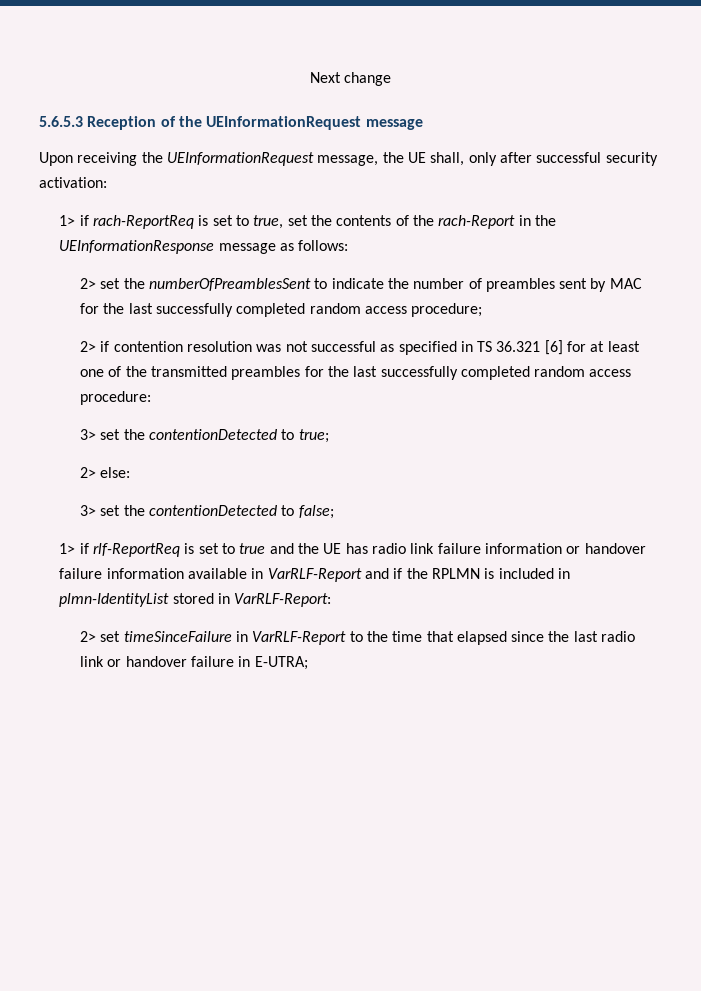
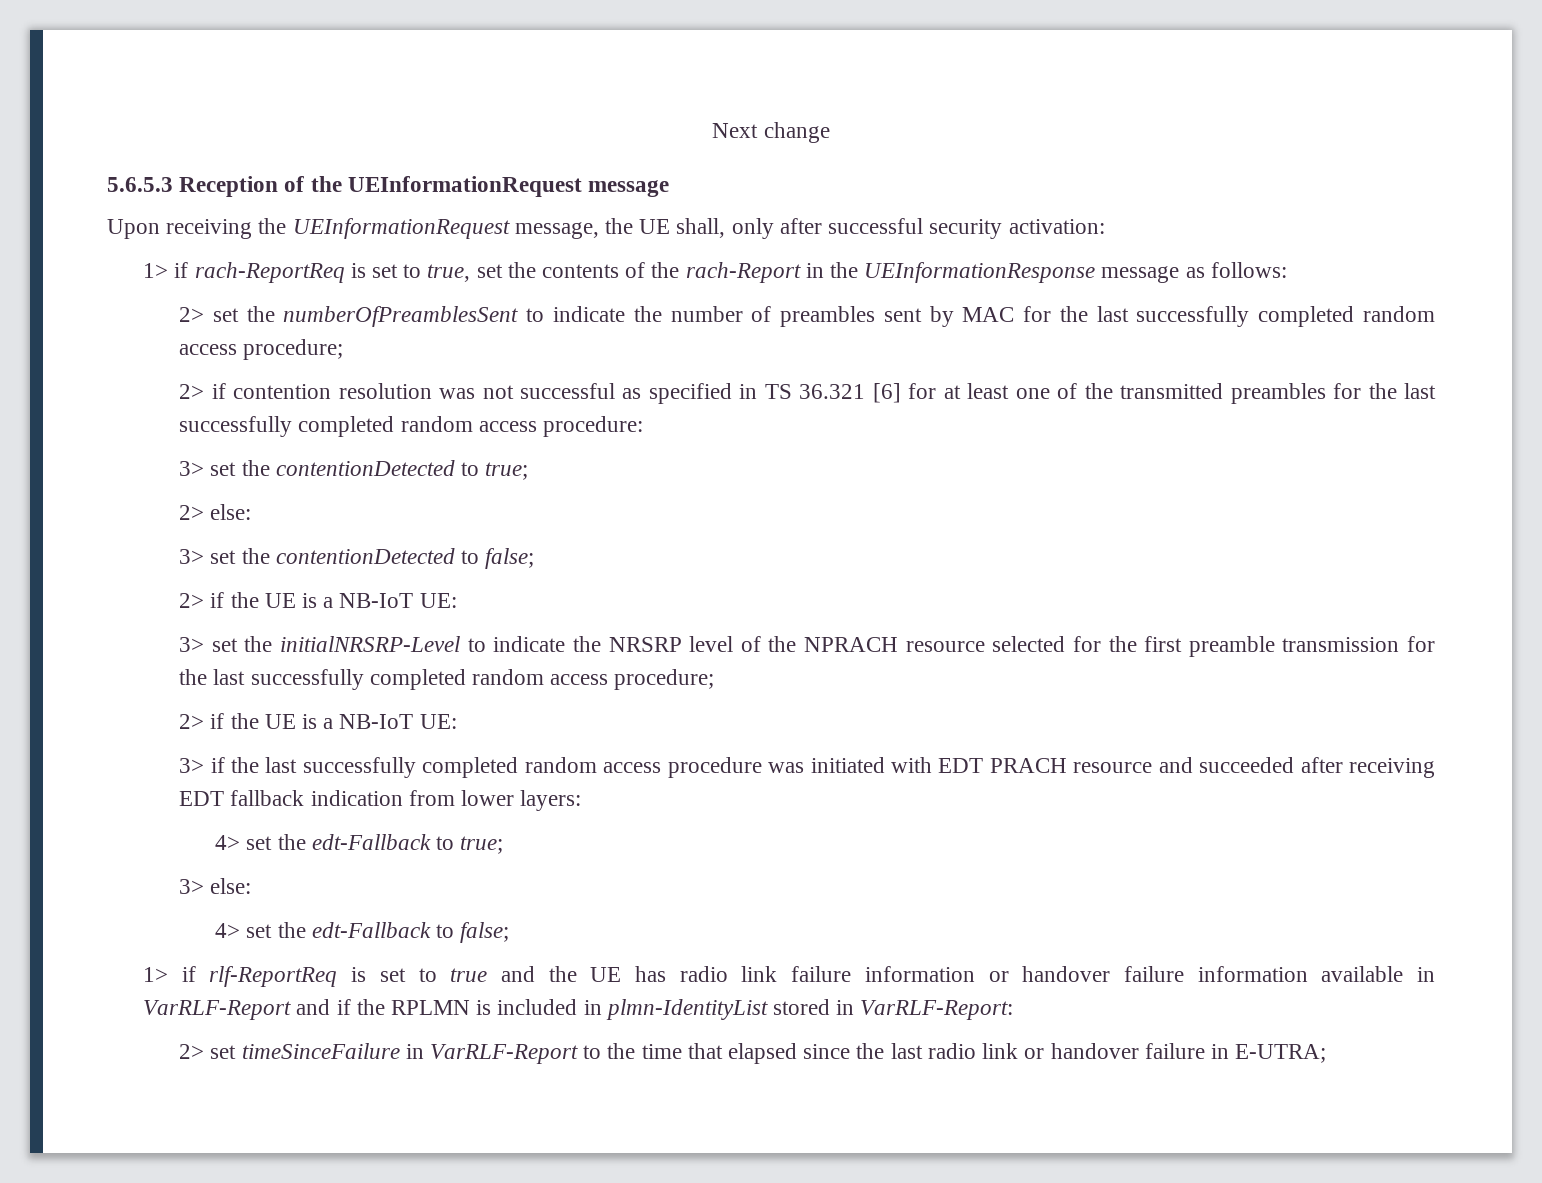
  3> set the contentionDetected to false;
+ 2> if the UE is a NB-IoT UE:
+ 3> set the initialNRSRP-Level to indicate the NRSRP level of the NPRACH resource selected for the first preamble transmission for the last successfully completed random access procedure;
+ 2> if the UE is a NB-IoT UE:
+ 3> if the last successfully completed random access procedure was initiated with EDT PRACH resource and succeeded after receiving EDT fallback indication from lower layers:
+ 4> set the edt-Fallback to true;
+ 3> else:
+ 4> set the edt-Fallback to false;

